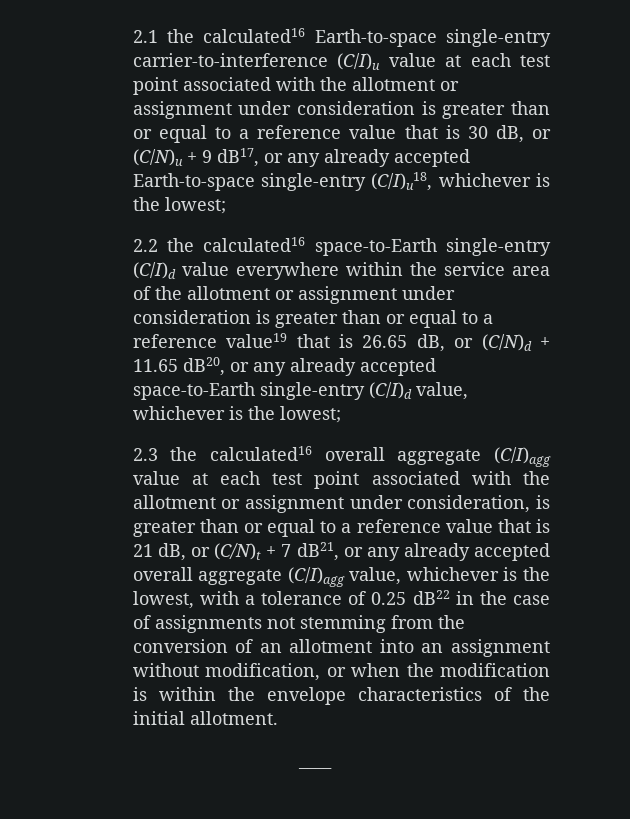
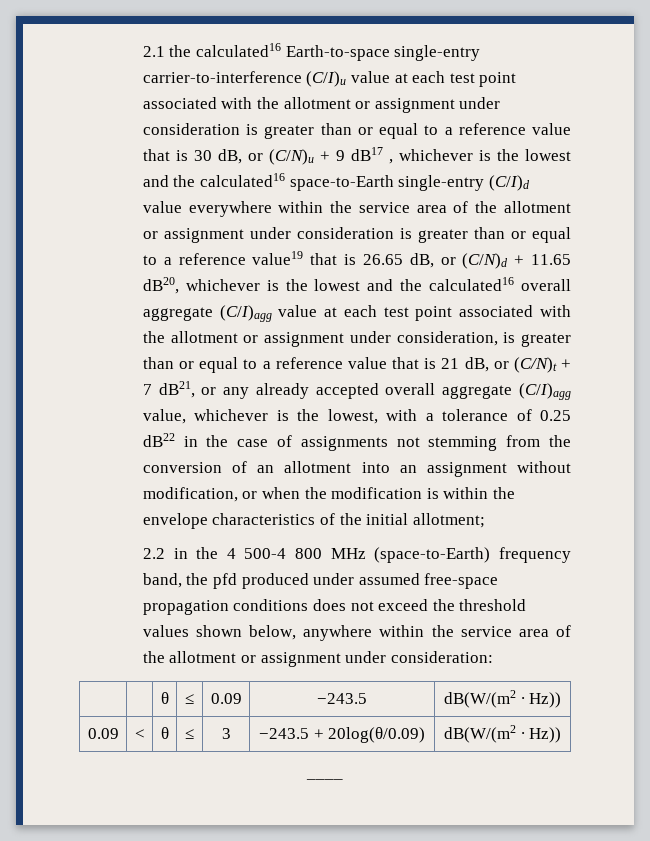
- 2.1 the calculated16 Earth-to-space single-entry carrier-to-interference (C/I)u value at each test point associated with the allotment or assignment under consideration is greater than or equal to a reference value that is 30 dB, or (C/N)u + 9 dB17, or any already accepted Earth-to-space single-entry (C/I)u18, whichever is the lowest;
- 2.2 the calculated16 space-to-Earth single-entry (C/I)d value everywhere within the service area of the allotment or assignment under consideration is greater than or equal to a reference value19 that is 26.65 dB, or (C/N)d + 11.65 dB20, or any already accepted space-to-Earth single-entry (C/I)d value, whichever is the lowest;
- 2.3 the calculated16 overall aggregate (C/I)agg value at each test point associated with the allotment or assignment under consideration, is greater than or equal to a reference value that is 21 dB, or (C/N)t + 7 dB21, or any already accepted overall aggregate (C/I)agg value, whichever is the lowest, with a tolerance of 0.25 dB22 in the case of assignments not stemming from the conversion of an allotment into an assignment without modification, or when the modification is within the envelope characteristics of the initial allotment.
+ 2.1 the calculated16 Earth-to-space single-entry carrier-to-interference (C/I)u value at each test point associated with the allotment or assignment under consideration is greater than or equal to a reference value that is 30 dB, or (C/N)u + 9 dB17 , whichever is the lowest and the calculated16 space-to-Earth single-entry (C/I)d value everywhere within the service area of the allotment or assignment under consideration is greater than or equal to a reference value19 that is 26.65 dB, or (C/N)d + 11.65 dB20, whichever is the lowest and the calculated16 overall aggregate (C/I)agg value at each test point associated with the allotment or assignment under consideration, is greater than or equal to a reference value that is 21 dB, or (C/N)t + 7 dB21, or any already accepted overall aggregate (C/I)agg value, whichever is the lowest, with a tolerance of 0.25 dB22 in the case of assignments not stemming from the conversion of an allotment into an assignment without modification, or when the modification is within the envelope characteristics of the initial allotment;
+ 2.2 in the 4 500-4 800 MHz (space-to-Earth) frequency band, the pfd produced under assumed free-space propagation conditions does not exceed the threshold values shown below, anywhere within the service area of the allotment or assignment under consideration:
+ | | θ | ≤ | 0.09 | −243.5 | dB(W/(m2 ∙ Hz))
+ 0.09 | < | θ | ≤ | 3 | −243.5 + 20log(θ/0.09) | dB(W/(m2 ∙ Hz))

